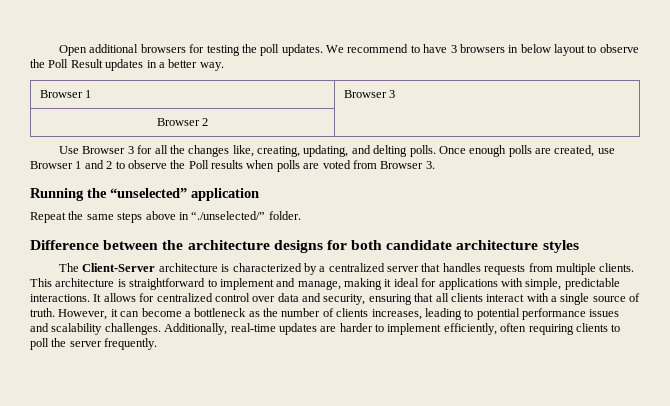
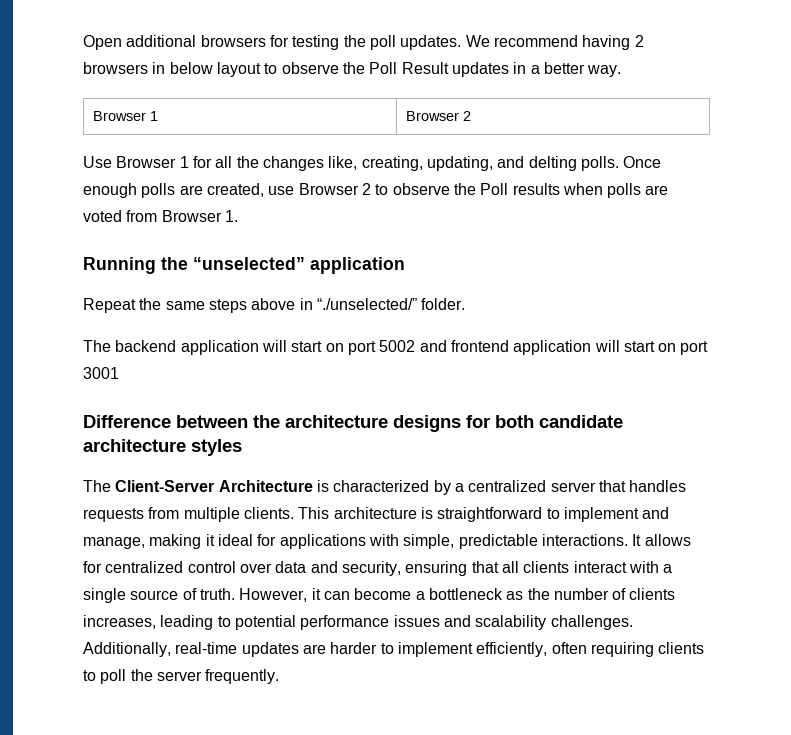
- We recommend to have 3 browsers in below layout to observe the Poll Result updates in a better way.
+ We recommend having 2 browsers in below layout to observe the Poll Result updates in a better way.
- Browser 1 | Browser 3
- Browser 2 |
+ Browser 1 | Browser 2
- Use Browser 3 for all the changes like, creating, updating, and delting polls.
+ Use Browser 1 for all the changes like, creating, updating, and delting polls.
- Once enough polls are created, use Browser 1 and 2 to observe the Poll results when polls are voted from Browser 3.
+ Once enough polls are created, use Browser 2 to observe the Poll results when polls are voted from Browser 1.
+ The backend application will start on port 5002 and frontend application will start on port 3001
- The Client-Server architecture is characterized by a centralized server that handles requests from multiple clients.
+ The Client-Server Architecture is characterized by a centralized server that handles requests from multiple clients.

